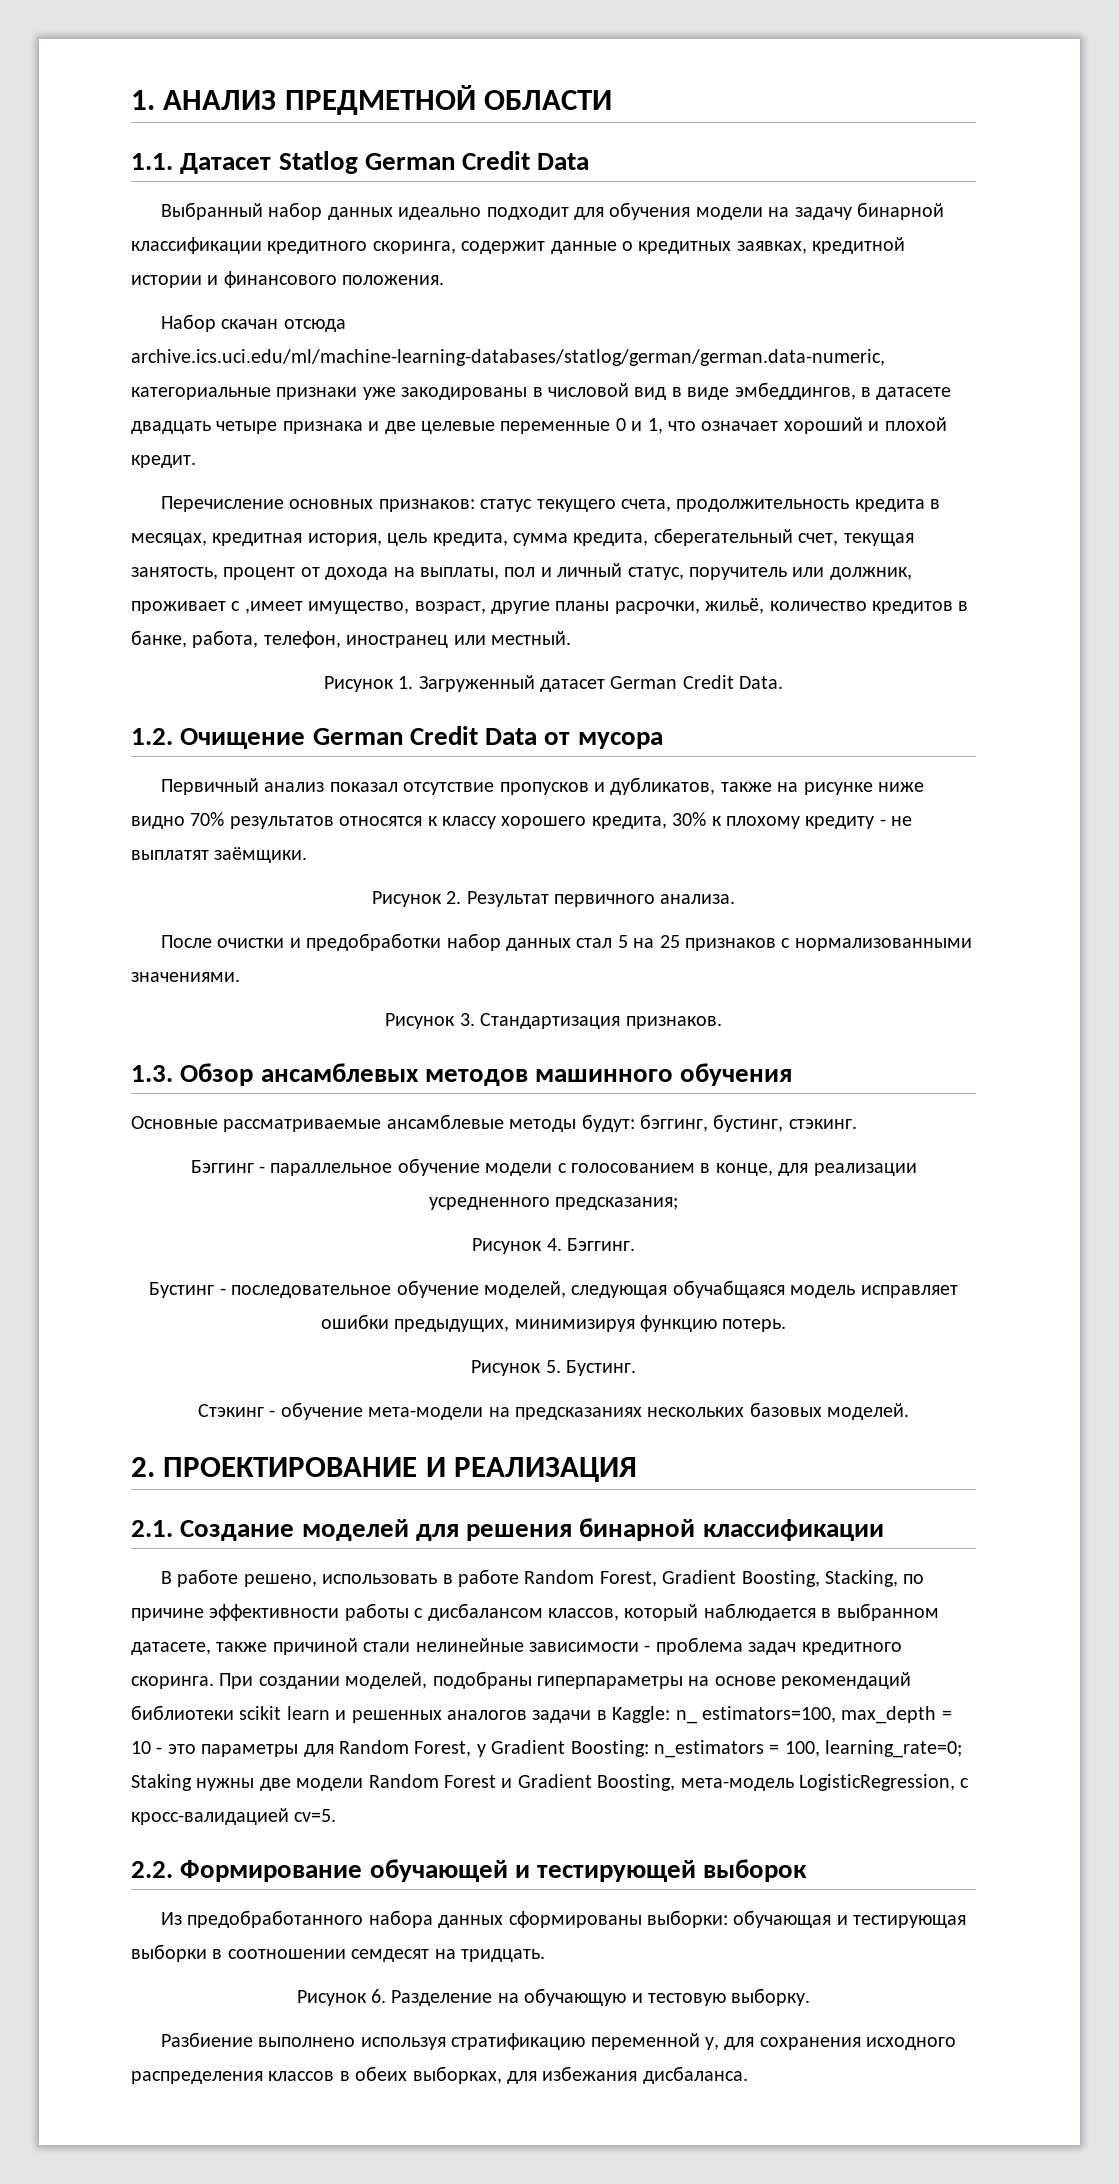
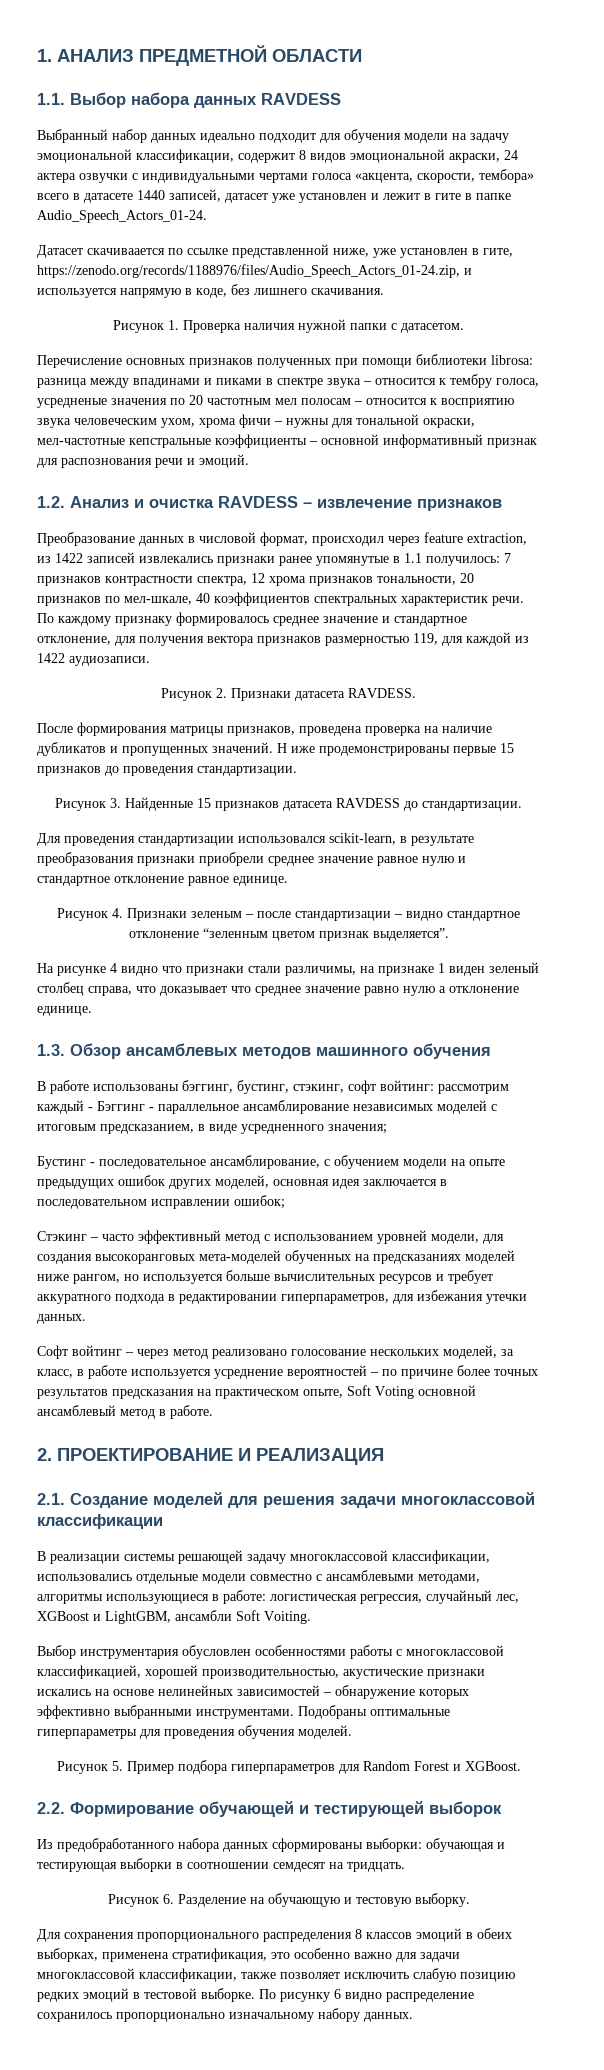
- 1.1. Датасет Statlog German Credit Data
+ 1.1. Выбор набора данных RAVDESS
- Выбранный набор данных идеально подходит для обучения модели на задачу бинарной классификации кредитного скоринга, содержит данные о кредитных заявках, кредитной истории и финансового положения.
- Набор скачан отсюда archive.ics.uci.edu/ml/machine-learning-databases/statlog/german/german.data-numeric, категориальные признаки уже закодированы в числовой вид в виде эмбеддингов, в датасете двадцать четыре признака и две целевые переменные 0 и 1, что означает хороший и плохой кредит.
- Перечисление основных признаков: статус текущего счета, продолжительность кредита в месяцах, кредитная история, цель кредита, сумма кредита, сберегательный счет, текущая занятость, процент от дохода на выплаты, пол и личный статус, поручитель или должник, проживает с ,имеет имущество, возраст, другие планы расрочки, жильё, количество кредитов в банке, работа, телефон, иностранец или местный.
- Рисунок 1. Загруженный датасет German Credit Data.
- 1.2. Очищение German Credit Data от мусора
- Первичный анализ показал отсутствие пропусков и дубликатов, также на рисунке ниже видно 70% результатов относятся к классу хорошего кредита, 30% к плохому кредиту - не выплатят заёмщики.
- Рисунок 2. Результат первичного анализа.
- После очистки и предобработки набор данных стал 5 на 25 признаков с нормализованными значениями.
- Рисунок 3. Стандартизация признаков.
+ Выбранный набор данных идеально подходит для обучения модели на задачу эмоциональной классификации, содержит 8 видов эмоциональной акраски, 24 актера озвучки с индивидуальными чертами голоса «акцента, скорости, тембора» всего в датасете 1440 записей, датасет уже установлен и лежит в гите в папке Audio_Speech_Actors_01-24.
+ Датасет скачиваается по ссылке представленной ниже, уже установлен в гите, https://zenodo.org/records/1188976/files/Audio_Speech_Actors_01-24.zip, и используется напрямую в коде, без лишнего скачивания.
+ Рисунок 1. Проверка наличия нужной папки с датасетом.
+ Перечисление основных признаков полученных при помощи библиотеки librosa: разница между впадинами и пиками в спектре звука – относится к тембру голоса, усредненые значения по 20 частотным мел полосам – относится к восприятию звука человеческим ухом, хрома фичи – нужны для тональной окраски, мел-частотные кепстральные коэффициенты – основной информативный признак для распознования речи и эмоций.
+ 1.2. Анализ и очистка RAVDESS – извлечение признаков
+ Преобразование данных в числовой формат, происходил через feature extraction, из 1422 записей извлекались признаки ранее упомянутые в 1.1 получилось: 7 признаков контрастности спектра, 12 хрома признаков тональности, 20 признаков по мел-шкале, 40 коэффициентов спектральных характеристик речи. По каждому признаку формировалось среднее значение и стандартное отклонение, для получения вектора признаков размерностью 119, для каждой из 1422 аудиозаписи.
+ Рисунок 2. Признаки датасета RAVDESS.
+ После формирования матрицы признаков, проведена проверка на наличие дубликатов и пропущенных значений. Н иже продемонстрированы первые 15 признаков до проведения стандартизации.
+ Рисунок 3. Найденные 15 признаков датасета RAVDESS до стандартизации.
+ Для проведения стандартизации использовался scikit-learn, в результате преобразования признаки приобрели среднее значение равное нулю и стандартное отклонение равное единице.
+ Рисунок 4. Признаки зеленым – после стандартизации – видно стандартное отклонение “зеленным цветом признак выделяется”.
+ На рисунке 4 видно что признаки стали различимы, на признаке 1 виден зеленый столбец справа, что доказывает что среднее значение равно нулю а отклонение единице.
- Основные рассматриваемые ансамблевые методы будут: бэггинг, бустинг, стэкинг.
- Бэггинг - параллельное обучение модели с голосованием в конце, для реализации усредненного предсказания;
- Рисунок 4. Бэггинг.
- Бустинг - последовательное обучение моделей, следующая обучабщаяся модель исправляет ошибки предыдущих, минимизируя функцию потерь.
- Рисунок 5. Бустинг.
- Стэкинг - обучение мета-модели на предсказаниях нескольких базовых моделей.
+ В работе использованы бэггинг, бустинг, стэкинг, софт войтинг: рассмотрим каждый - Бэггинг - параллельное ансамблирование независимых моделей с итоговым предсказанием, в виде усредненного значения;
+ Бустинг - последовательное ансамблирование, с обучением модели на опыте предыдущих ошибок других моделей, основная идея заключается в последовательном исправлении ошибок;
+ Стэкинг – часто эффективный метод с использованием уровней модели, для создания высокоранговых мета-моделей обученных на предсказаниях моделей ниже рангом, но используется больше вычислительных ресурсов и требует аккуратного подхода в редактировании гиперпараметров, для избежания утечки данных.
+ Софт войтинг – через метод реализовано голосование нескольких моделей, за класс, в работе используется усреднение вероятностей – по причине более точных результатов предсказания на практическом опыте, Soft Voting основной ансамблевый метод в работе.
- 2.1. Создание моделей для решения бинарной классификации
+ 2.1. Создание моделей для решения задачи многоклассовой классификации
- В работе решено, использовать в работе Random Forest, Gradient Boosting, Stacking, по причине эффективности работы с дисбалансом классов, который наблюдается в выбранном датасете, также причиной стали нелинейные зависимости - проблема задач кредитного скоринга. При создании моделей, подобраны гиперпараметры на основе рекомендаций библиотеки scikit learn и решенных аналогов задачи в Kaggle: n_ estimators=100, max_depth = 10 - это параметры для Random Forest, у Gradient Boosting: n_estimators = 100, learning_rate=0; Staking нужны две модели Random Forest и Gradient Boosting, мета-модель LogisticRegression, с кросс-валидацией cv=5.
+ В реализации системы решающей задачу многоклассовой классификации, использовались отдельные модели совместно с ансамблевыми методами, алгоритмы использующиеся в работе: логистическая регрессия, случайный лес, XGBoost и LightGBM, ансамбли Soft Voiting.
+ Выбор инструментария обусловлен особенностями работы с многоклассовой классификацией, хорошей производительностью, акустические признаки искались на основе нелинейных зависимостей – обнаружение которых эффективно выбранными инструментами. Подобраны оптимальные гиперпараметры для проведения обучения моделей.
+ Рисунок 5. Пример подбора гиперпараметров для Random Forest и XGBoost.
- Разбиение выполнено используя стратификацию переменной y, для сохранения исходного распределения классов в обеих выборках, для избежания дисбаланса.
+ Для сохранения пропорционального распределения 8 классов эмоций в обеих выборках, применена стратификация, это особенно важно для задачи многоклассовой классификации, также позволяет исключить слабую позицию редких эмоций в тестовой выборке. По рисунку 6 видно распределение сохранилось пропорционально изначальному набору данных.

